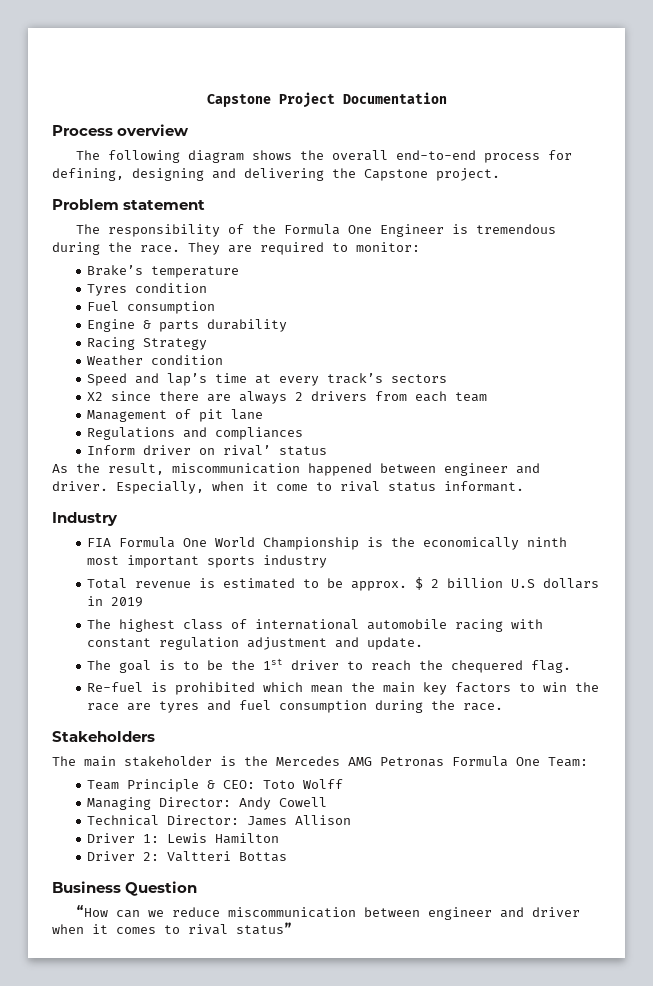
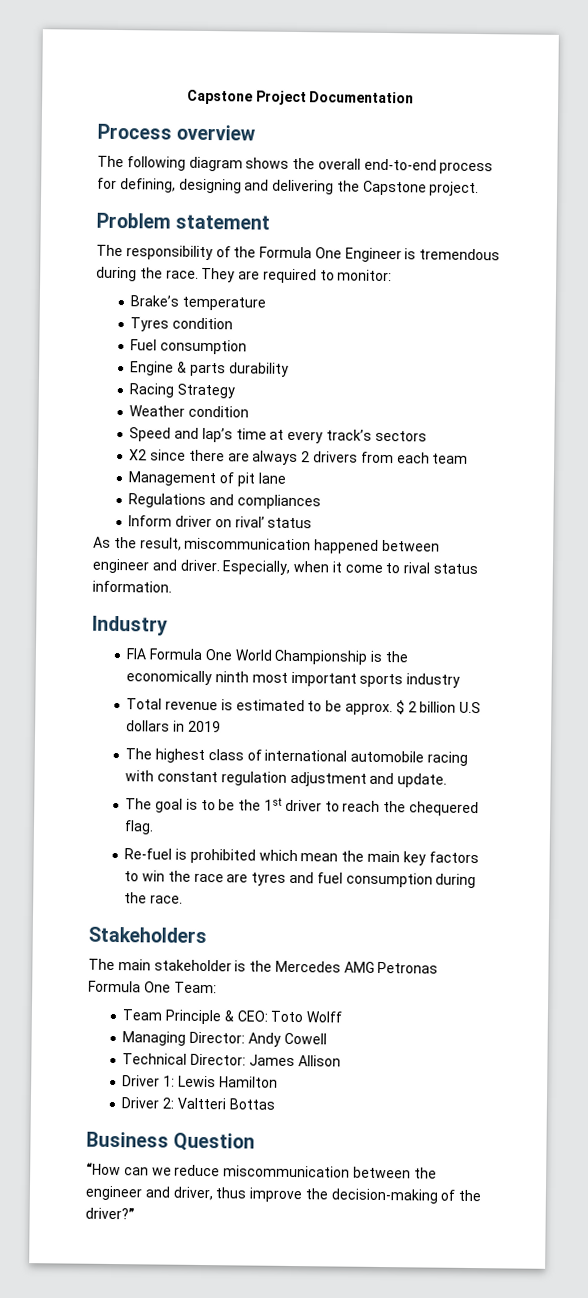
- Especially, when it come to rival status informant.
+ Especially, when it come to rival status information.
- “How can we reduce miscommunication between engineer and driver when it comes to rival status”
+ “How can we reduce miscommunication between the engineer and driver, thus improve the decision-making of the driver?”

